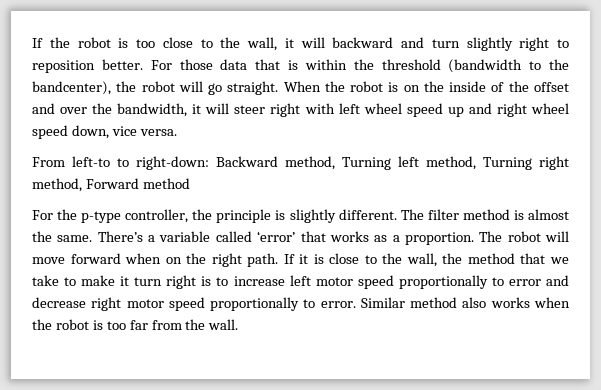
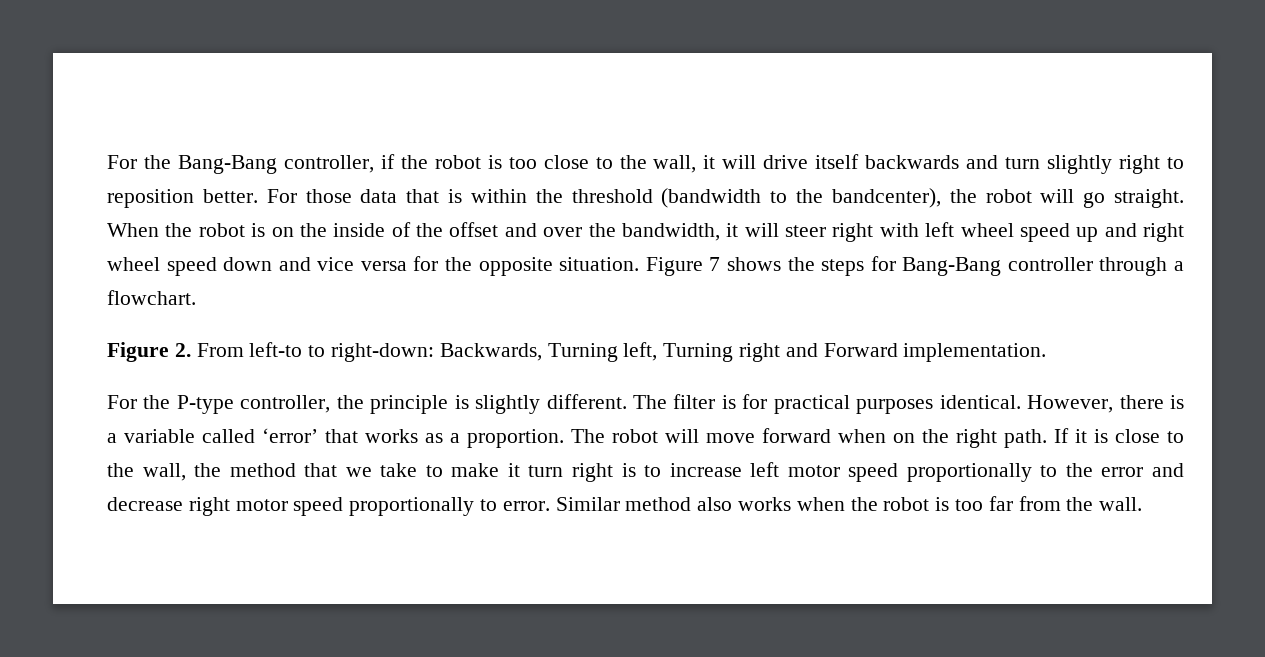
- If the robot is too close to the wall, it will backward and turn slightly right to reposition better.
+ For the Bang-Bang controller, if the robot is too close to the wall, it will drive itself backwards and turn slightly right to reposition better.
- When the robot is on the inside of the offset and over the bandwidth, it will steer right with left wheel speed up and right wheel speed down, vice versa.
- From left-to to right-down: Backward method, Turning left method, Turning right method, Forward method
- For the p-type controller, the principle is slightly different.
+ When the robot is on the inside of the offset and over the bandwidth, it will steer right with left wheel speed up and right wheel speed down and vice versa for the opposite situation. Figure 7 shows the steps for Bang-Bang controller through a flowchart.
+ Figure 2. From left-to to right-down: Backwards, Turning left, Turning right and Forward implementation.
+ For the P-type controller, the principle is slightly different.
- The filter method is almost the same. There’s a variable called ‘error’ that works as a proportion.
+ The filter is for practical purposes identical. However, there is a variable called ‘error’ that works as a proportion.
- If it is close to the wall, the method that we take to make it turn right is to increase left motor speed proportionally to error and decrease right motor speed proportionally to error.
+ If it is close to the wall, the method that we take to make it turn right is to increase left motor speed proportionally to the error and decrease right motor speed proportionally to error.

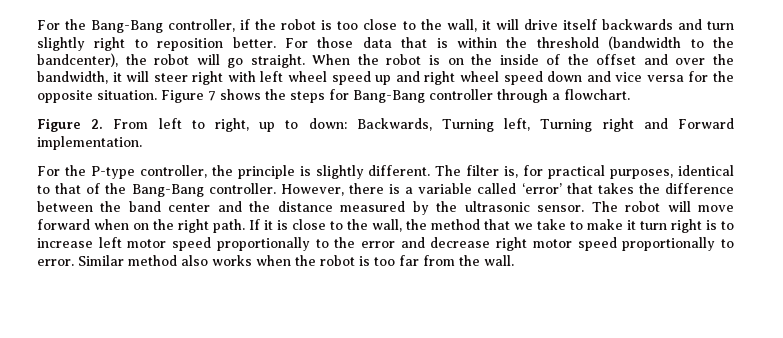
- Figure 2. From left-to to right-down: Backwards, Turning left, Turning right and Forward implementation.
+ Figure 2. From left to right, up to down: Backwards, Turning left, Turning right and Forward implementation.
- The filter is for practical purposes identical.
+ The filter is, for practical purposes, identical to that of the Bang-Bang controller.
- However, there is a variable called ‘error’ that works as a proportion.
+ However, there is a variable called ‘error’ that takes the difference between the band center and the distance measured by the ultrasonic sensor.

